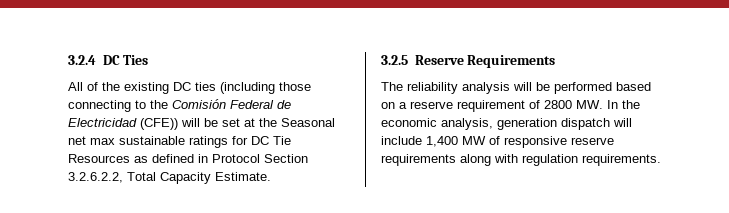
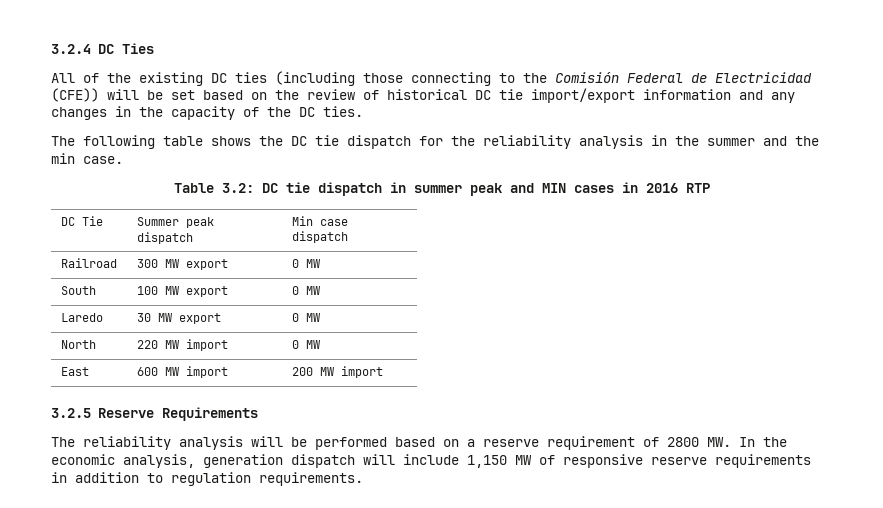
- All of the existing DC ties (including those connecting to the Comisión Federal de Electricidad (CFE)) will be set at the Seasonal net max sustainable ratings for DC Tie Resources as defined in Protocol Section 3.2.6.2.2, Total Capacity Estimate.
+ All of the existing DC ties (including those connecting to the Comisión Federal de Electricidad (CFE)) will be set based on the review of historical DC tie import/export information and any changes in the capacity of the DC ties.
+ The following table shows the DC tie dispatch for the reliability analysis in the summer and the min case.
+ Table 3.2: DC tie dispatch in summer peak and MIN cases in 2016 RTP
+ DC Tie | Summer peak dispatch | Min case dispatch
+ Railroad | 300 MW export | 0 MW
+ South | 100 MW export | 0 MW
+ Laredo | 30 MW export | 0 MW
+ North | 220 MW import | 0 MW
+ East | 600 MW import | 200 MW import
- The reliability analysis will be performed based on a reserve requirement of 2800 MW. In the economic analysis, generation dispatch will include 1,400 MW of responsive reserve requirements along with regulation requirements.
+ The reliability analysis will be performed based on a reserve requirement of 2800 MW. In the economic analysis, generation dispatch will include 1,150 MW of responsive reserve requirements in addition to regulation requirements.

